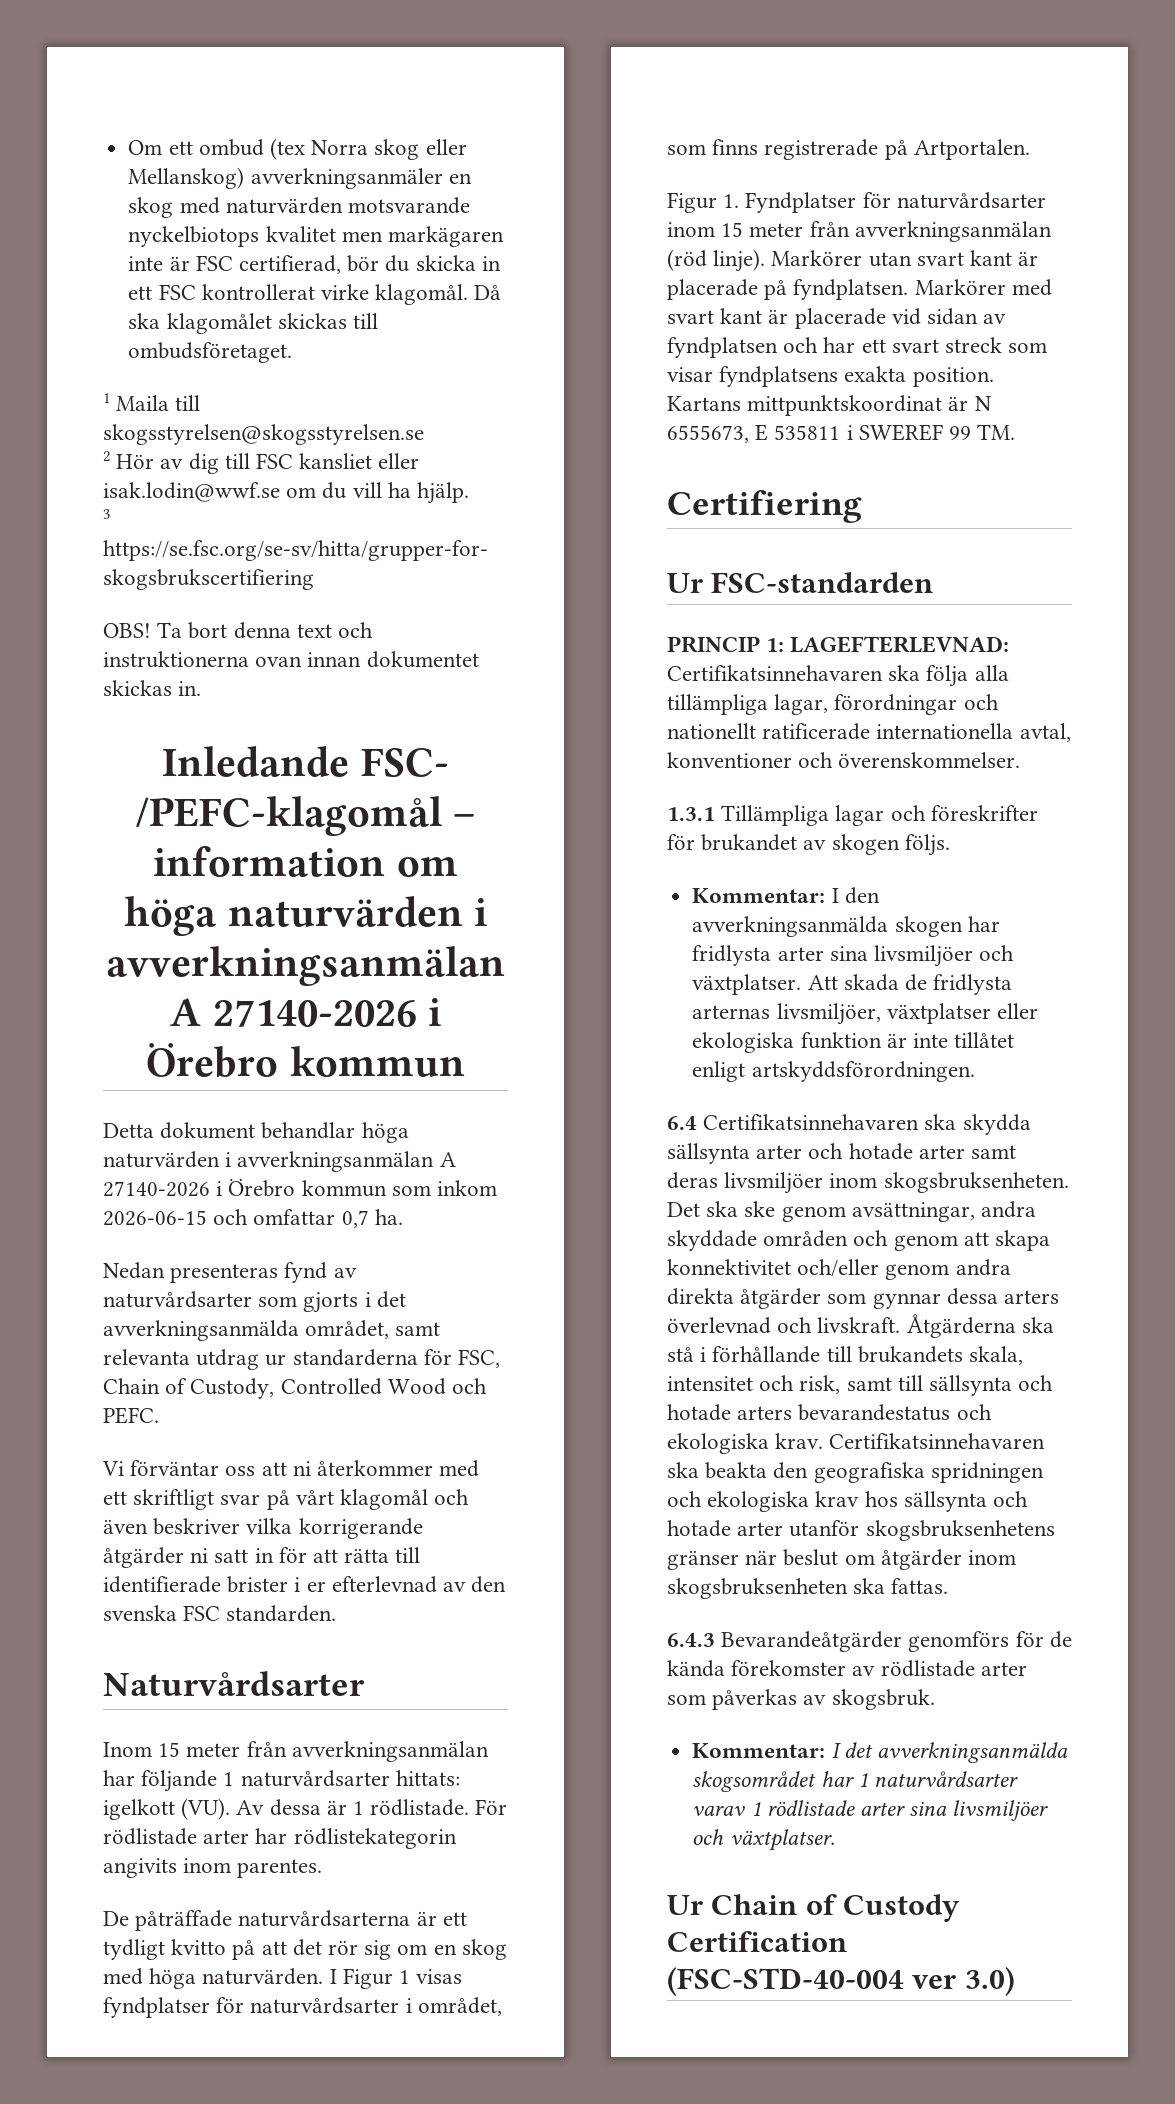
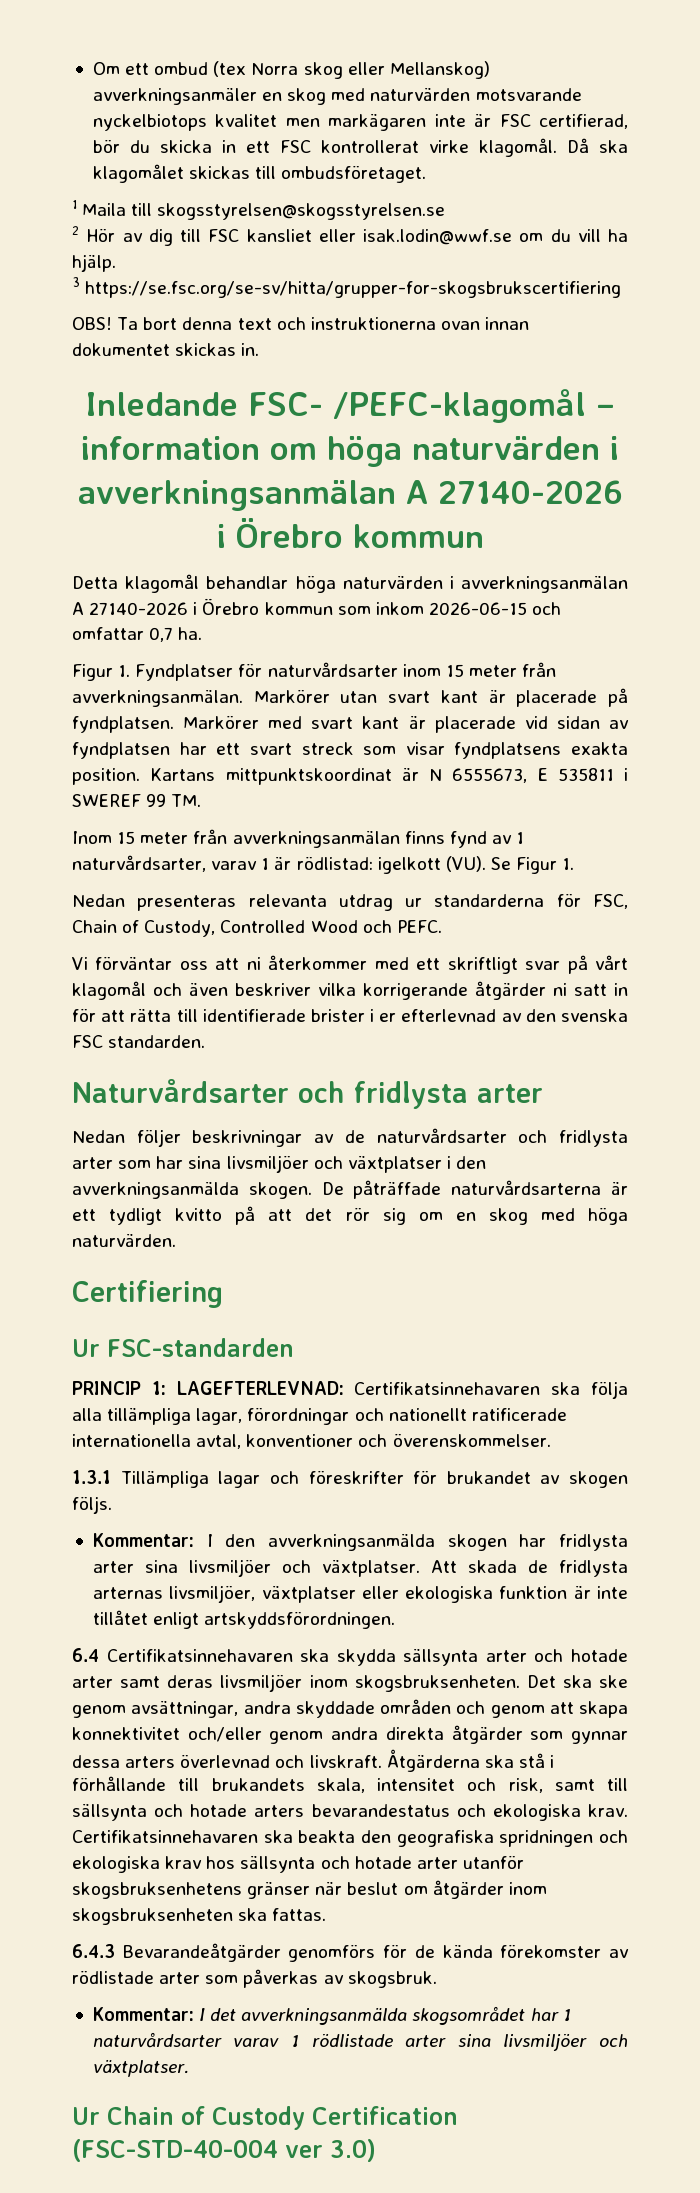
- Detta dokument behandlar höga naturvärden i avverkningsanmälan A 27140-2026 i Örebro kommun som inkom 2026-06-15 och omfattar 0,7 ha.
+ Detta klagomål behandlar höga naturvärden i avverkningsanmälan A 27140-2026 i Örebro kommun som inkom 2026-06-15 och omfattar 0,7 ha.
- Nedan presenteras fynd av naturvårdsarter som gjorts i det avverkningsanmälda området, samt relevanta utdrag ur standarderna för FSC, Chain of Custody, Controlled Wood och PEFC.
+ Figur 1. Fyndplatser för naturvårdsarter inom 15 meter från avverkningsanmälan. Markörer utan svart kant är placerade på fyndplatsen. Markörer med svart kant är placerade vid sidan av fyndplatsen har ett svart streck som visar fyndplatsens exakta position. Kartans mittpunktskoordinat är N 6555673, E 535811 i SWEREF 99 TM.
+ Inom 15 meter från avverkningsanmälan finns fynd av 1 naturvårdsarter, varav 1 är rödlistad: igelkott (VU). Se Figur 1.
+ Nedan presenteras relevanta utdrag ur standarderna för FSC, Chain of Custody, Controlled Wood och PEFC.
- Naturvårdsarter
- Inom 15 meter från avverkningsanmälan har följande 1 naturvårdsarter hittats: igelkott (VU). Av dessa är 1 rödlistade. För rödlistade arter har rödlistekategorin angivits inom parentes.
- De påträffade naturvårdsarterna är ett tydligt kvitto på att det rör sig om en skog med höga naturvärden. I Figur 1 visas fyndplatser för naturvårdsarter i området, som finns registrerade på Artportalen.
- Figur 1. Fyndplatser för naturvårdsarter inom 15 meter från avverkningsanmälan (röd linje). Markörer utan svart kant är placerade på fyndplatsen. Markörer med svart kant är placerade vid sidan av fyndplatsen och har ett svart streck som visar fyndplatsens exakta position. Kartans mittpunktskoordinat är N 6555673, E 535811 i SWEREF 99 TM.
+ Naturvårdsarter och fridlysta arter
+ Nedan följer beskrivningar av de naturvårdsarter och fridlysta arter som har sina livsmiljöer och växtplatser i den avverkningsanmälda skogen. De påträffade naturvårdsarterna är ett tydligt kvitto på att det rör sig om en skog med höga naturvärden.

